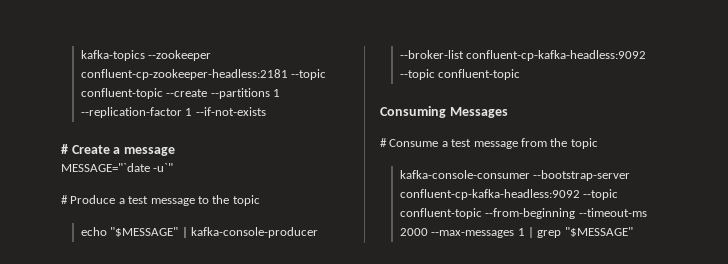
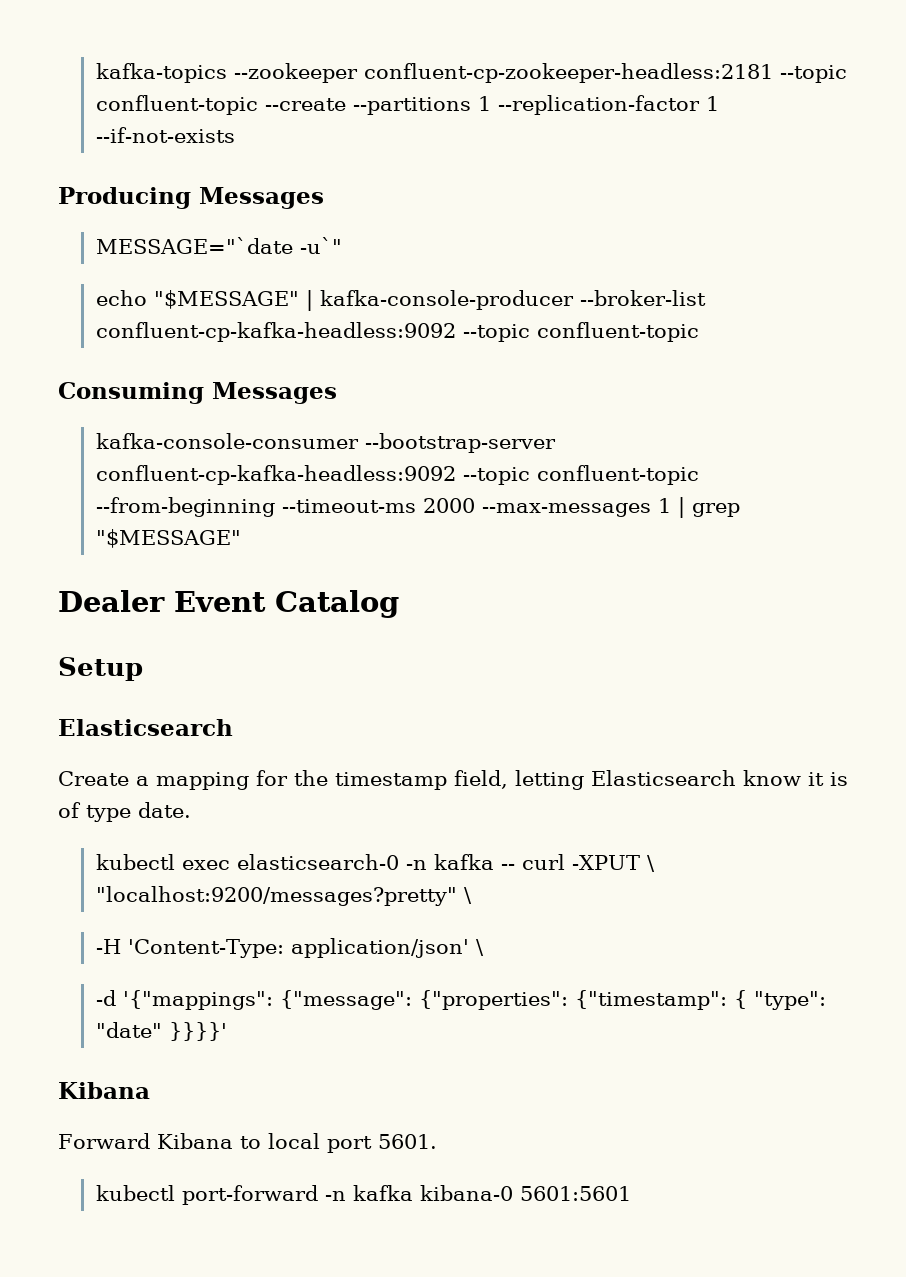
- # Create a message
+ Producing Messages
  MESSAGE="`date -u`"
- # Produce a test message to the topic
- # Consume a test message from the topic
+ Dealer Event Catalog
+ Setup
+ Elasticsearch
+ Create a mapping for the timestamp field, letting Elasticsearch know it is of type date.
+ kubectl exec elasticsearch-0 -n kafka -- curl -XPUT \ "localhost:9200/messages?pretty" \
+ -H 'Content-Type: application/json' \
+ -d '{"mappings": {"message": {"properties": {"timestamp": { "type": "date" }}}}'
+ Kibana
+ Forward Kibana to local port 5601.
+ kubectl port-forward -n kafka kibana-0 5601:5601

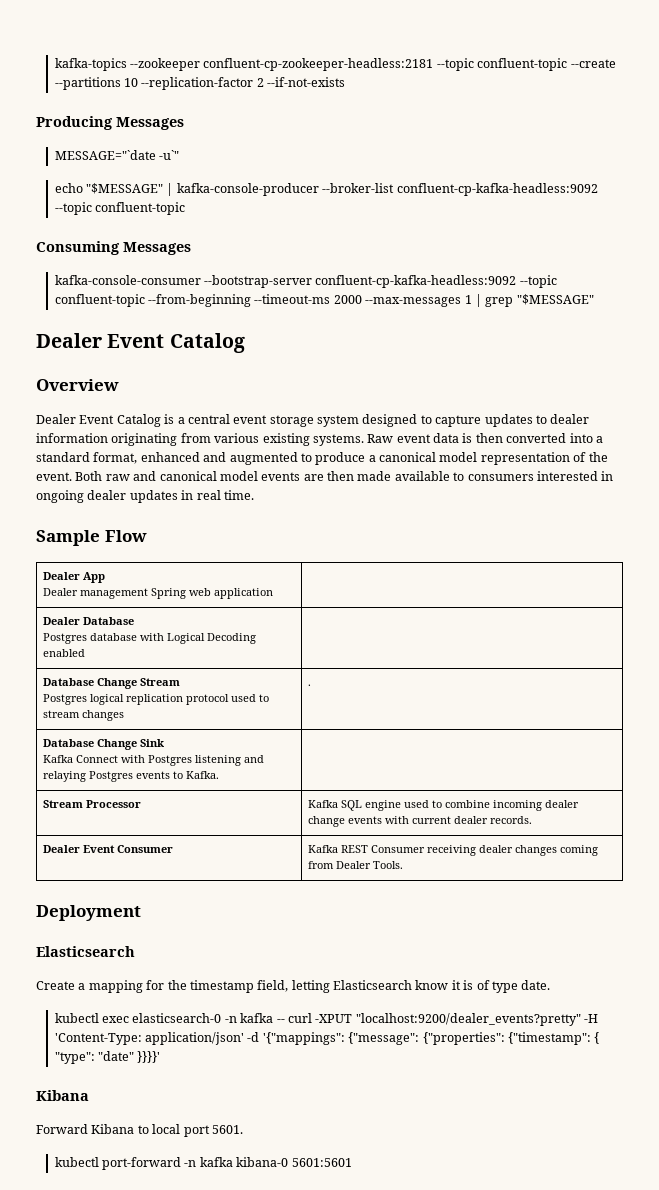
- kafka-topics --zookeeper confluent-cp-zookeeper-headless:2181 --topic confluent-topic --create --partitions 1 --replication-factor 1 --if-not-exists
+ kafka-topics --zookeeper confluent-cp-zookeeper-headless:2181 --topic confluent-topic --create --partitions 10 --replication-factor 2 --if-not-exists
- Setup
+ Overview
+ Dealer Event Catalog is a central event storage system designed to capture updates to dealer information originating from various existing systems. Raw event data is then converted into a standard format, enhanced and augmented to produce a canonical model representation of the event. Both raw and canonical model events are then made available to consumers interested in ongoing dealer updates in real time.
+ Sample Flow
+ Dealer App
+ Dealer management Spring web application |
+ Dealer Database
+ Postgres database with Logical Decoding enabled |
+ Database Change Stream
+ Postgres logical replication protocol used to stream changes | .
+ Database Change Sink
+ Kafka Connect with Postgres listening and relaying Postgres events to Kafka. |
+ Stream Processor | Kafka SQL engine used to combine incoming dealer change events with current dealer records.
+ Dealer Event Consumer | Kafka REST Consumer receiving dealer changes coming from Dealer Tools.
+ Deployment
- kubectl exec elasticsearch-0 -n kafka -- curl -XPUT \ "localhost:9200/messages?pretty" \
- -H 'Content-Type: application/json' \
- -d '{"mappings": {"message": {"properties": {"timestamp": { "type": "date" }}}}'
+ kubectl exec elasticsearch-0 -n kafka -- curl -XPUT "localhost:9200/dealer_events?pretty" -H 'Content-Type: application/json' -d '{"mappings": {"message": {"properties": {"timestamp": { "type": "date" }}}}'

